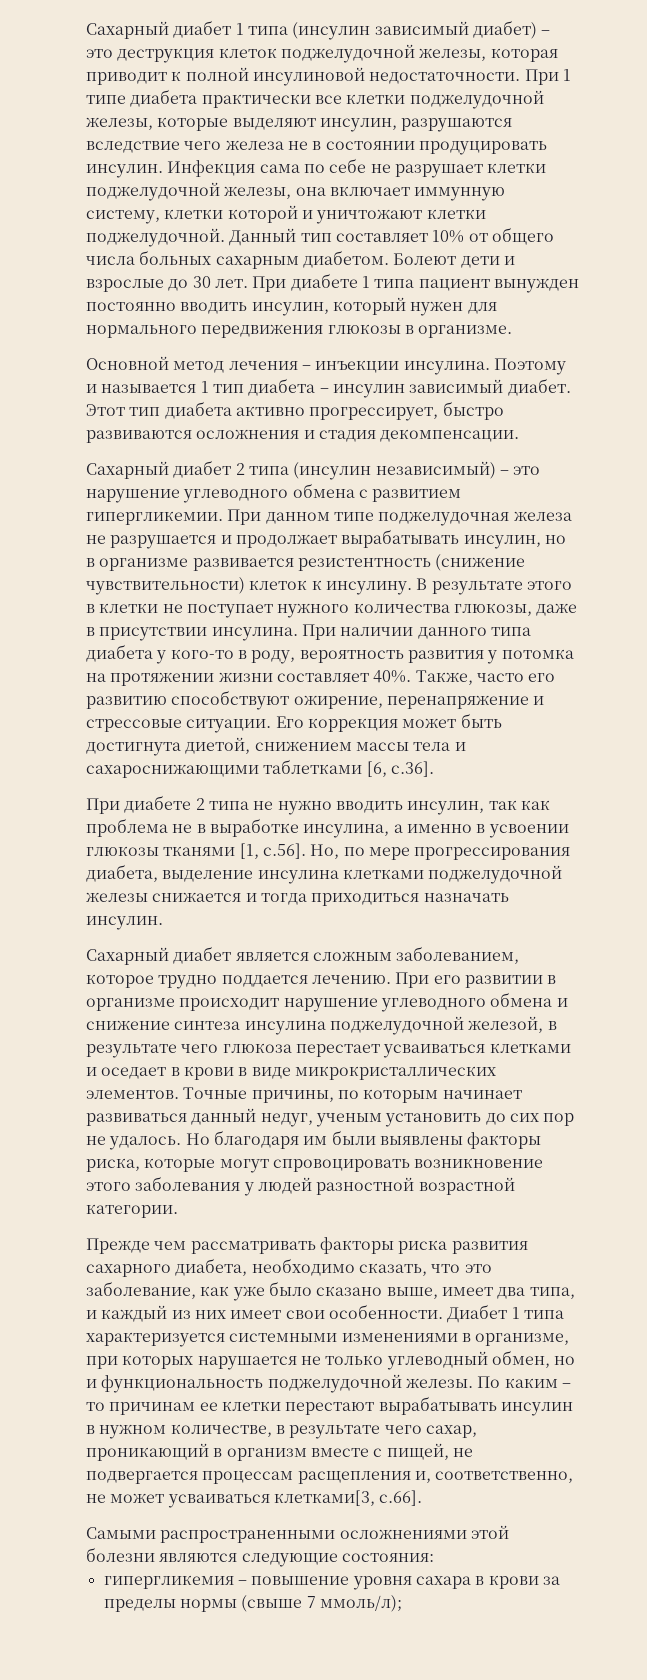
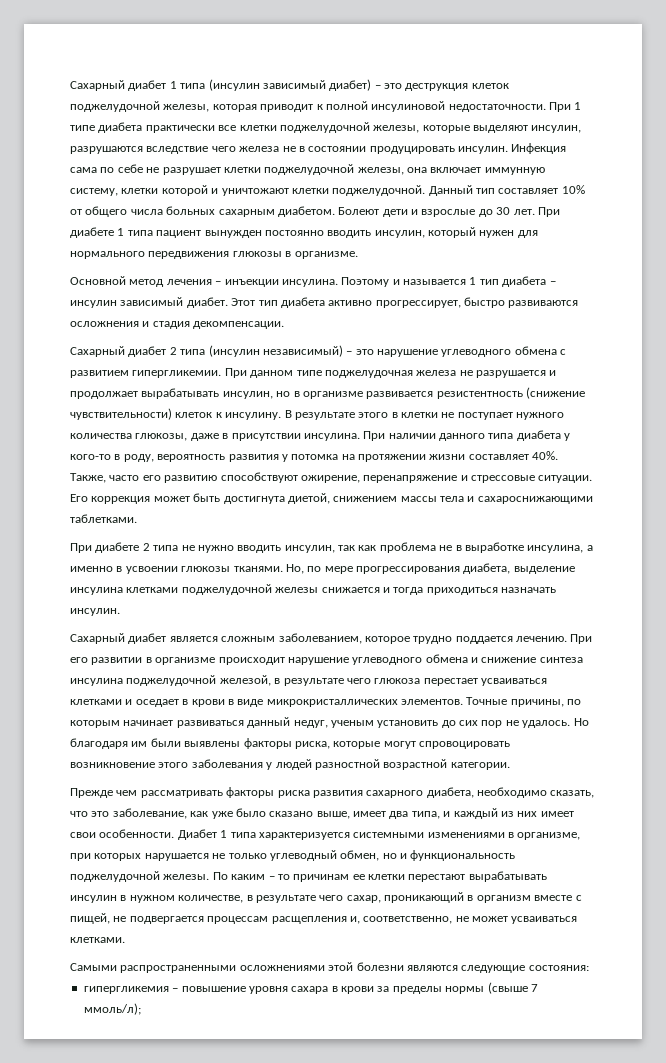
- Его коррекция может быть достигнута диетой, снижением массы тела и сахароснижающими таблетками [6, с.36].
+ Его коррекция может быть достигнута диетой, снижением массы тела и сахароснижающими таблетками.
- При диабете 2 типа не нужно вводить инсулин, так как проблема не в выработке инсулина, а именно в усвоении глюкозы тканями [1, с.56]. Но, по мере прогрессирования диабета, выделение инсулина клетками поджелудочной железы снижается и тогда приходиться назначать инсулин.
+ При диабете 2 типа не нужно вводить инсулин, так как проблема не в выработке инсулина, а именно в усвоении глюкозы тканями. Но, по мере прогрессирования диабета, выделение инсулина клетками поджелудочной железы снижается и тогда приходиться назначать инсулин.
- По каким – то причинам ее клетки перестают вырабатывать инсулин в нужном количестве, в результате чего сахар, проникающий в организм вместе с пищей, не подвергается процессам расщепления и, соответственно, не может усваиваться клетками[3, с.66].
+ По каким – то причинам ее клетки перестают вырабатывать инсулин в нужном количестве, в результате чего сахар, проникающий в организм вместе с пищей, не подвергается процессам расщепления и, соответственно, не может усваиваться клетками.

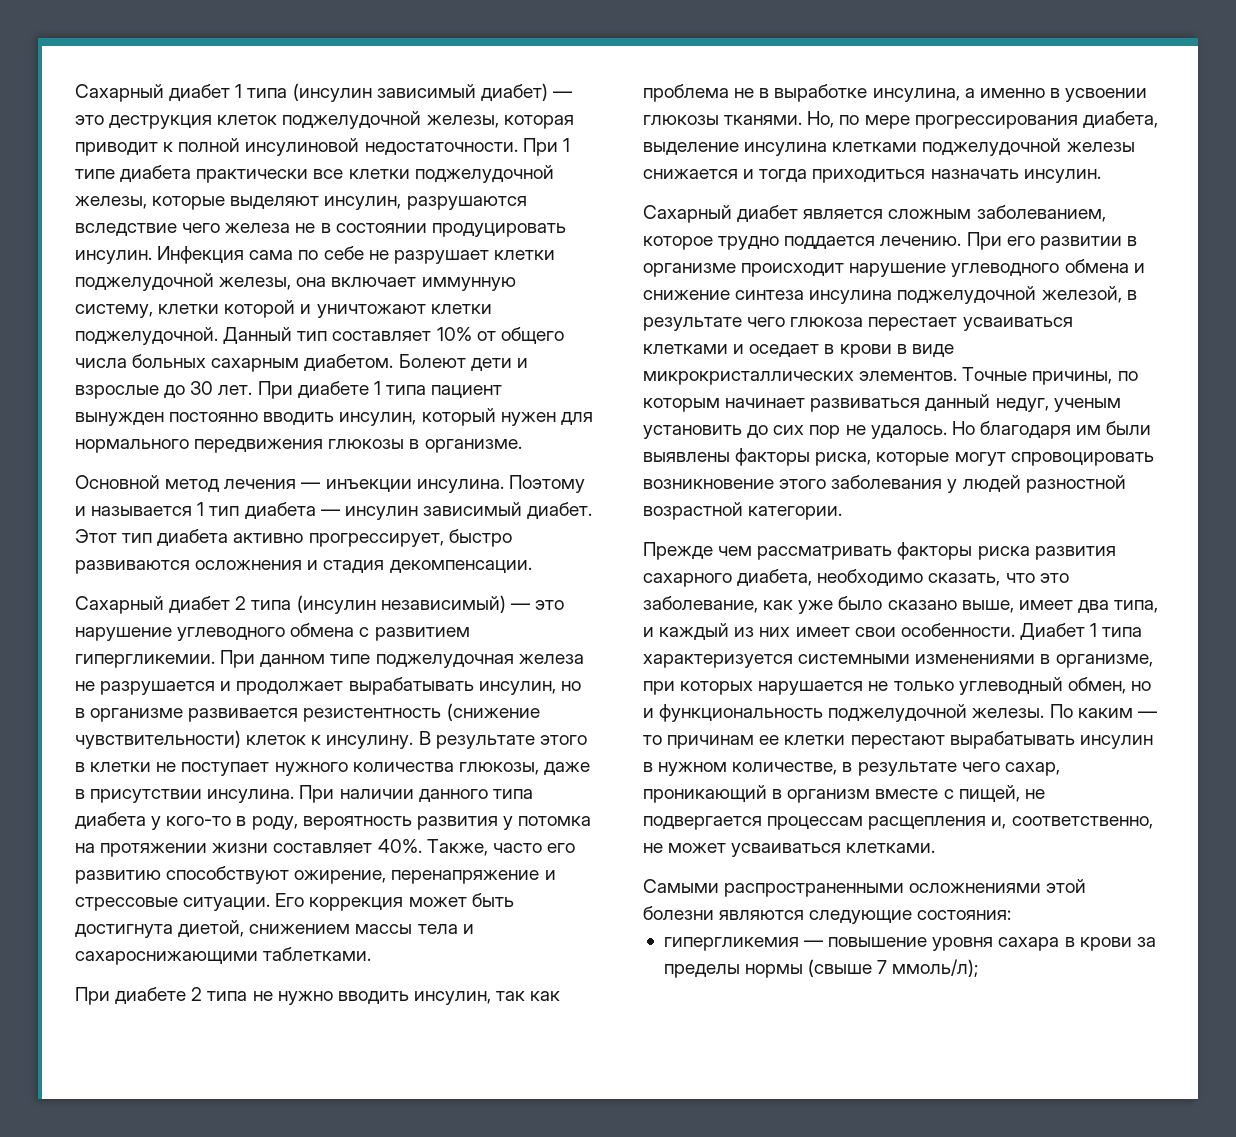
- Сахарный диабет 1 типа (инсулин зависимый диабет) – это деструкция клеток поджелудочной железы, которая приводит к полной инсулиновой недостаточности.
+ Сахарный диабет 1 типа (инсулин зависимый диабет) — это деструкция клеток поджелудочной железы, которая приводит к полной инсулиновой недостаточности.
- Основной метод лечения – инъекции инсулина.
+ Основной метод лечения — инъекции инсулина.
- Поэтому и называется 1 тип диабета – инсулин зависимый диабет.
+ Поэтому и называется 1 тип диабета — инсулин зависимый диабет.
- Сахарный диабет 2 типа (инсулин независимый) – это нарушение углеводного обмена с развитием гипергликемии.
+ Сахарный диабет 2 типа (инсулин независимый) — это нарушение углеводного обмена с развитием гипергликемии.
- По каким – то причинам ее клетки перестают вырабатывать инсулин в нужном количестве, в результате чего сахар, проникающий в организм вместе с пищей, не подвергается процессам расщепления и, соответственно, не может усваиваться клетками.
+ По каким — то причинам ее клетки перестают вырабатывать инсулин в нужном количестве, в результате чего сахар, проникающий в организм вместе с пищей, не подвергается процессам расщепления и, соответственно, не может усваиваться клетками.
- гипергликемия – повышение уровня сахара в крови за пределы нормы (свыше 7 ммоль/л);
+ гипергликемия — повышение уровня сахара в крови за пределы нормы (свыше 7 ммоль/л);

